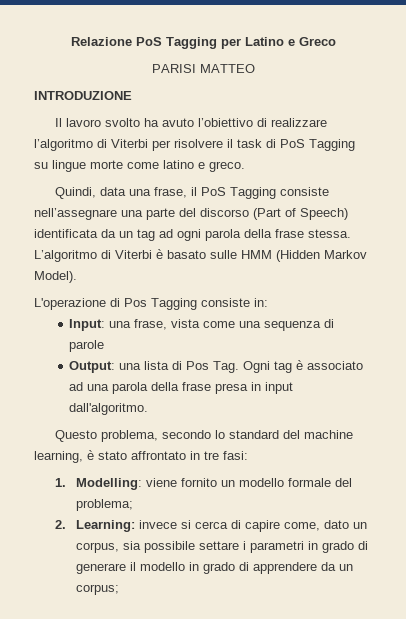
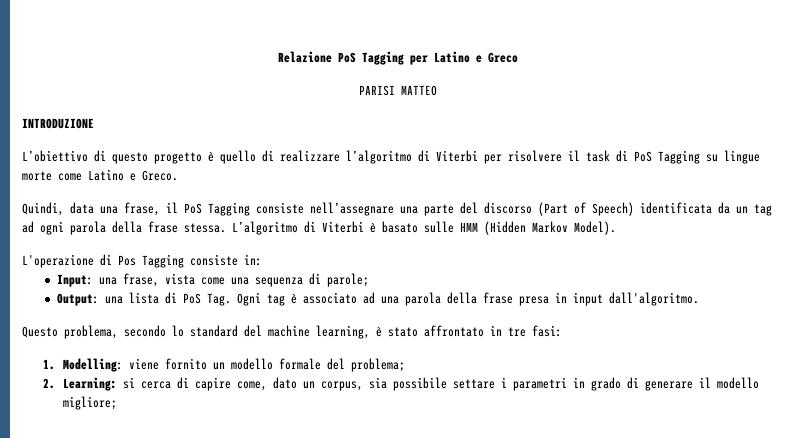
- Il lavoro svolto ha avuto l’obiettivo di realizzare l’algoritmo di Viterbi per risolvere il task di PoS Tagging su lingue morte come latino e greco.
+ L’obiettivo di questo progetto è quello di realizzare l’algoritmo di Viterbi per risolvere il task di PoS Tagging su lingue morte come Latino e Greco.
- Input: una frase, vista come una sequenza di parole
+ Input: una frase, vista come una sequenza di parole;
- Output: una lista di Pos Tag. Ogni tag è associato ad una parola della frase presa in input dall'algoritmo.
+ Output: una lista di PoS Tag. Ogni tag è associato ad una parola della frase presa in input dall'algoritmo.
- 2. Learning: invece si cerca di capire come, dato un corpus, sia possibile settare i parametri in grado di generare il modello in grado di apprendere da un corpus;
+ 2. Learning: si cerca di capire come, dato un corpus, sia possibile settare i parametri in grado di generare il modello migliore;

